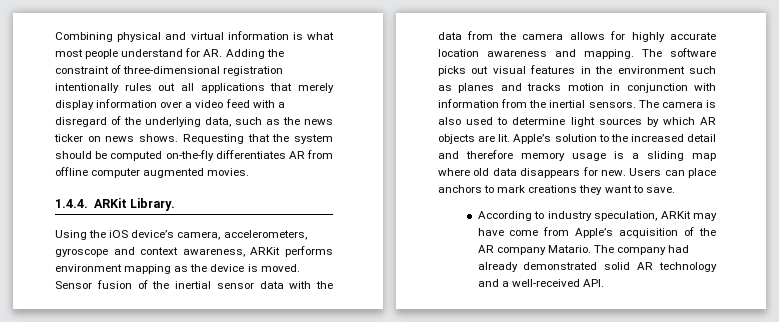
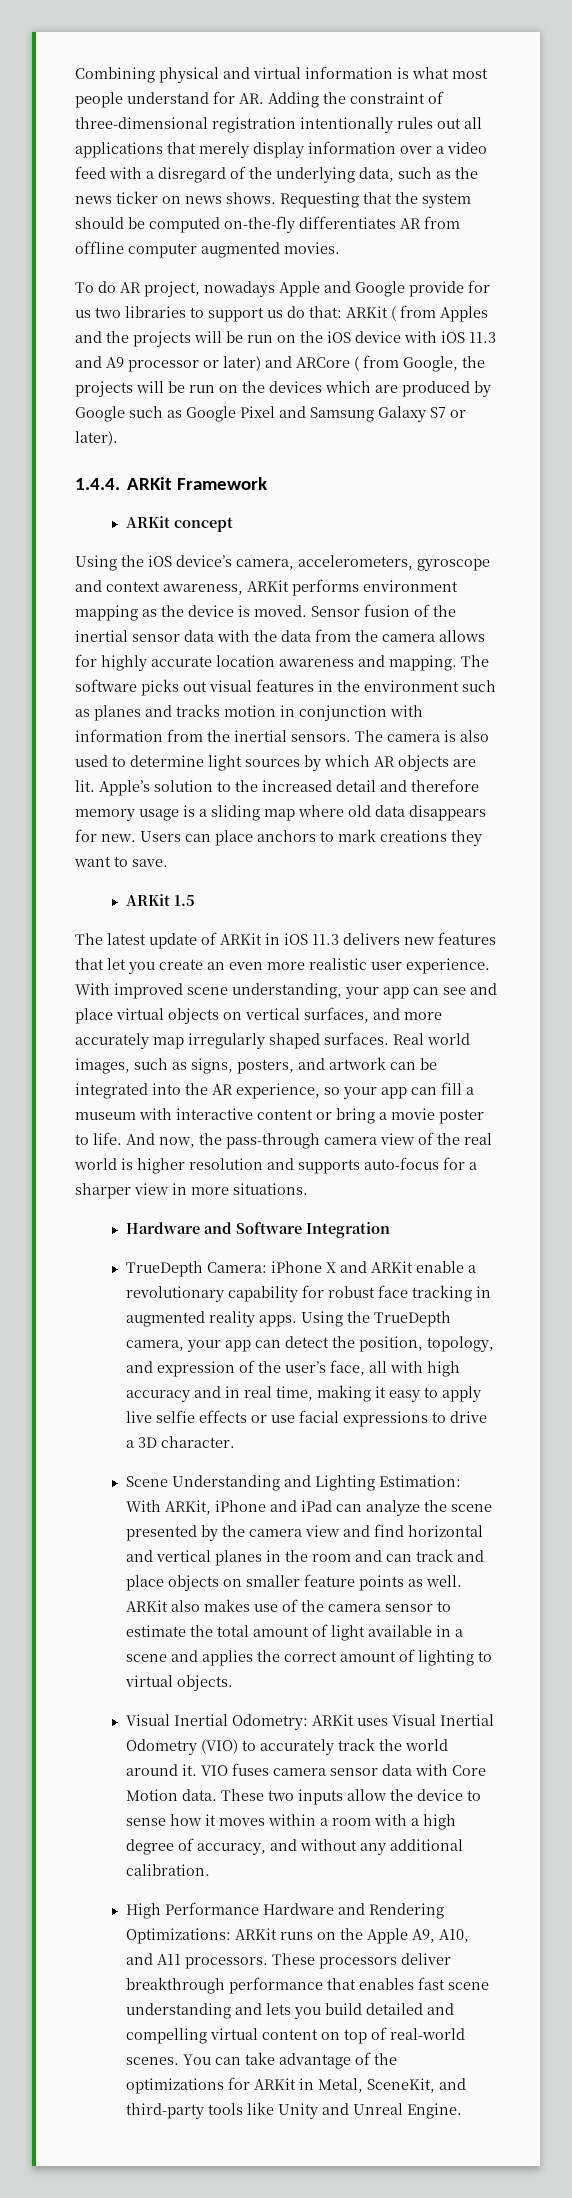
+ To do AR project, nowadays Apple and Google provide for us two libraries to support us do that: ARKit ( from Apples and the projects will be run on the iOS device with iOS 11.3 and A9 processor or later) and ARCore ( from Google, the projects will be run on the devices which are produced by Google such as Google Pixel and Samsung Galaxy S7 or later).
- 1.4.4. ARKit Library.
+ 1.4.4. ARKit Framework
+ ARKit concept
- According to industry speculation, ARKit may have come from Apple’s acquisition of the AR company Matario. The company had already demonstrated solid AR technology and a well-received API.
+ ARKit 1.5
+ The latest update of ARKit in iOS 11.3 delivers new features that let you create an even more realistic user experience. With improved scene understanding, your app can see and place virtual objects on vertical surfaces, and more accurately map irregularly shaped surfaces. Real world images, such as signs, posters, and artwork can be integrated into the AR experience, so your app can fill a museum with interactive content or bring a movie poster to life. And now, the pass-through camera view of the real world is higher resolution and supports auto-focus for a sharper view in more situations.
+ Hardware and Software Integration
+ TrueDepth Camera: iPhone X and ARKit enable a revolutionary capability for robust face tracking in augmented reality apps. Using the TrueDepth camera, your app can detect the position, topology, and expression of the user’s face, all with high accuracy and in real time, making it easy to apply live selfie effects or use facial expressions to drive a 3D character.
+ Scene Understanding and Lighting Estimation: With ARKit, iPhone and iPad can analyze the scene presented by the camera view and find horizontal and vertical planes in the room and can track and place objects on smaller feature points as well. ARKit also makes use of the camera sensor to estimate the total amount of light available in a scene and applies the correct amount of lighting to virtual objects.
+ Visual Inertial Odometry: ARKit uses Visual Inertial Odometry (VIO) to accurately track the world around it. VIO fuses camera sensor data with Core Motion data. These two inputs allow the device to sense how it moves within a room with a high degree of accuracy, and without any additional calibration.
+ High Performance Hardware and Rendering Optimizations: ARKit runs on the Apple A9, A10, and A11 processors. These processors deliver breakthrough performance that enables fast scene understanding and lets you build detailed and compelling virtual content on top of real-world scenes. You can take advantage of the optimizations for ARKit in Metal, SceneKit, and third-party tools like Unity and Unreal Engine.

